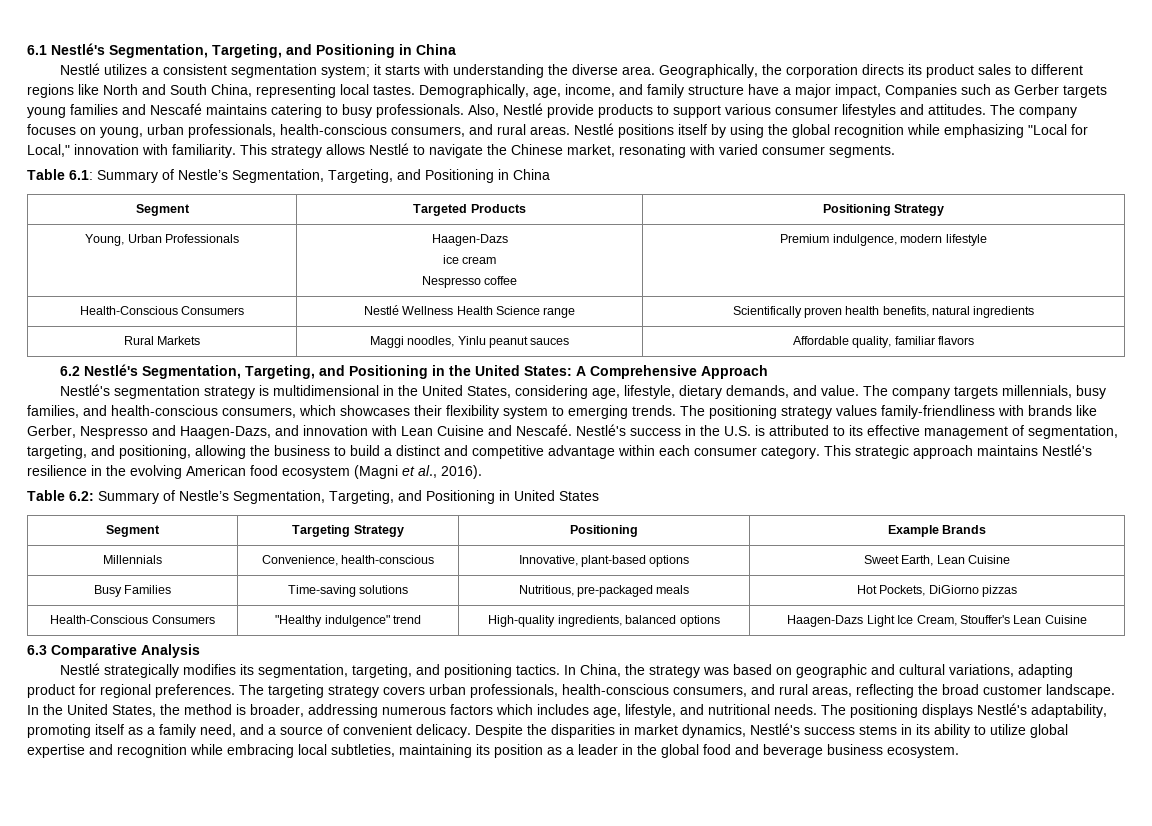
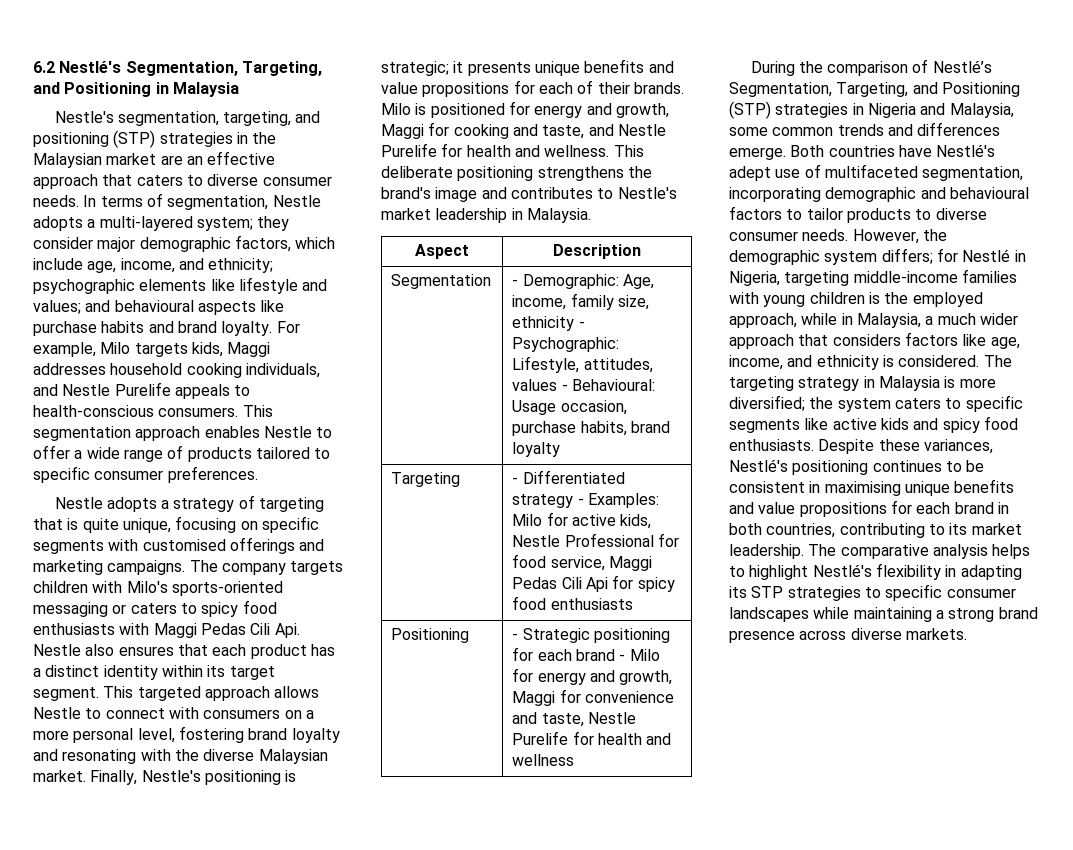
- 6.1 Nestlé's Segmentation, Targeting, and Positioning in China
- Nestlé utilizes a consistent segmentation system; it starts with understanding the diverse area. Geographically, the corporation directs its product sales to different regions like North and South China, representing local tastes. Demographically, age, income, and family structure have a major impact, Companies such as Gerber targets young families and Nescafé maintains catering to busy professionals. Also, Nestlé provide products to support various consumer lifestyles and attitudes. The company focuses on young, urban professionals, health-conscious consumers, and rural areas. Nestlé positions itself by using the global recognition while emphasizing "Local for Local," innovation with familiarity. This strategy allows Nestlé to navigate the Chinese market, resonating with varied consumer segments.
- Table 6.1: Summary of Nestle’s Segmentation, Targeting, and Positioning in China
- Segment | Targeted Products | Positioning Strategy
- Young, Urban Professionals | Haagen-Dazs
- ice cream
- Nespresso coffee | Premium indulgence, modern lifestyle
- Health-Conscious Consumers | Nestlé Wellness Health Science range | Scientifically proven health benefits, natural ingredients
- Rural Markets | Maggi noodles, Yinlu peanut sauces | Affordable quality, familiar flavors
- 6.2 Nestlé's Segmentation, Targeting, and Positioning in the United States: A Comprehensive Approach
- Nestlé's segmentation strategy is multidimensional in the United States, considering age, lifestyle, dietary demands, and value. The company targets millennials, busy families, and health-conscious consumers, which showcases their flexibility system to emerging trends. The positioning strategy values family-friendliness with brands like Gerber, Nespresso and Haagen-Dazs, and innovation with Lean Cuisine and Nescafé. Nestlé's success in the U.S. is attributed to its effective management of segmentation, targeting, and positioning, allowing the business to build a distinct and competitive advantage within each consumer category. This strategic approach maintains Nestlé's resilience in the evolving American food ecosystem (Magni et al., 2016).
- Table 6.2: Summary of Nestle’s Segmentation, Targeting, and Positioning in United States
- Segment | Targeting Strategy | Positioning | Example Brands
- Millennials | Convenience, health-conscious | Innovative, plant-based options | Sweet Earth, Lean Cuisine
- Busy Families | Time-saving solutions | Nutritious, pre-packaged meals | Hot Pockets, DiGiorno pizzas
- Health-Conscious Consumers | "Healthy indulgence" trend | High-quality ingredients, balanced options | Haagen-Dazs Light Ice Cream, Stouffer's Lean Cuisine
- 6.3 Comparative Analysis
- Nestlé strategically modifies its segmentation, targeting, and positioning tactics. In China, the strategy was based on geographic and cultural variations, adapting product for regional preferences. The targeting strategy covers urban professionals, health-conscious consumers, and rural areas, reflecting the broad customer landscape. In the United States, the method is broader, addressing numerous factors which includes age, lifestyle, and nutritional needs. The positioning displays Nestlé's adaptability, promoting itself as a family need, and a source of convenient delicacy. Despite the disparities in market dynamics, Nestlé's success stems in its ability to utilize global expertise and recognition while embracing local subtleties, maintaining its position as a leader in the global food and beverage business ecosystem.
+ 6.2 Nestlé's Segmentation, Targeting, and Positioning in Malaysia
+ Nestle's segmentation, targeting, and positioning (STP) strategies in the Malaysian market are an effective approach that caters to diverse consumer needs. In terms of segmentation, Nestle adopts a multi-layered system; they consider major demographic factors, which include age, income, and ethnicity; psychographic elements like lifestyle and values; and behavioural aspects like purchase habits and brand loyalty. For example, Milo targets kids, Maggi addresses household cooking individuals, and Nestle Purelife appeals to health-conscious consumers. This segmentation approach enables Nestle to offer a wide range of products tailored to specific consumer preferences.
+ Nestle adopts a strategy of targeting that is quite unique, focusing on specific segments with customised offerings and marketing campaigns. The company targets children with Milo's sports-oriented messaging or caters to spicy food enthusiasts with Maggi Pedas Cili Api. Nestle also ensures that each product has a distinct identity within its target segment. This targeted approach allows Nestle to connect with consumers on a more personal level, fostering brand loyalty and resonating with the diverse Malaysian market. Finally, Nestle's positioning is strategic; it presents unique benefits and value propositions for each of their brands. Milo is positioned for energy and growth, Maggi for cooking and taste, and Nestle Purelife for health and wellness. This deliberate positioning strengthens the brand's image and contributes to Nestle's market leadership in Malaysia.
+ Aspect | Description
+ Segmentation | - Demographic: Age, income, family size, ethnicity - Psychographic: Lifestyle, attitudes, values - Behavioural: Usage occasion, purchase habits, brand loyalty
+ Targeting | - Differentiated strategy - Examples: Milo for active kids, Nestle Professional for food service, Maggi Pedas Cili Api for spicy food enthusiasts
+ Positioning | - Strategic positioning for each brand - Milo for energy and growth, Maggi for convenience and taste, Nestle Purelife for health and wellness
+ During the comparison of Nestlé’s Segmentation, Targeting, and Positioning (STP) strategies in Nigeria and Malaysia, some common trends and differences emerge. Both countries have Nestlé's adept use of multifaceted segmentation, incorporating demographic and behavioural factors to tailor products to diverse consumer needs. However, the demographic system differs; for Nestlé in Nigeria, targeting middle-income families with young children is the employed approach, while in Malaysia, a much wider approach that considers factors like age, income, and ethnicity is considered. The targeting strategy in Malaysia is more diversified; the system caters to specific segments like active kids and spicy food enthusiasts. Despite these variances, Nestlé's positioning continues to be consistent in maximising unique benefits and value propositions for each brand in both countries, contributing to its market leadership. The comparative analysis helps to highlight Nestlé's flexibility in adapting its STP strategies to specific consumer landscapes while maintaining a strong brand presence across diverse markets.

